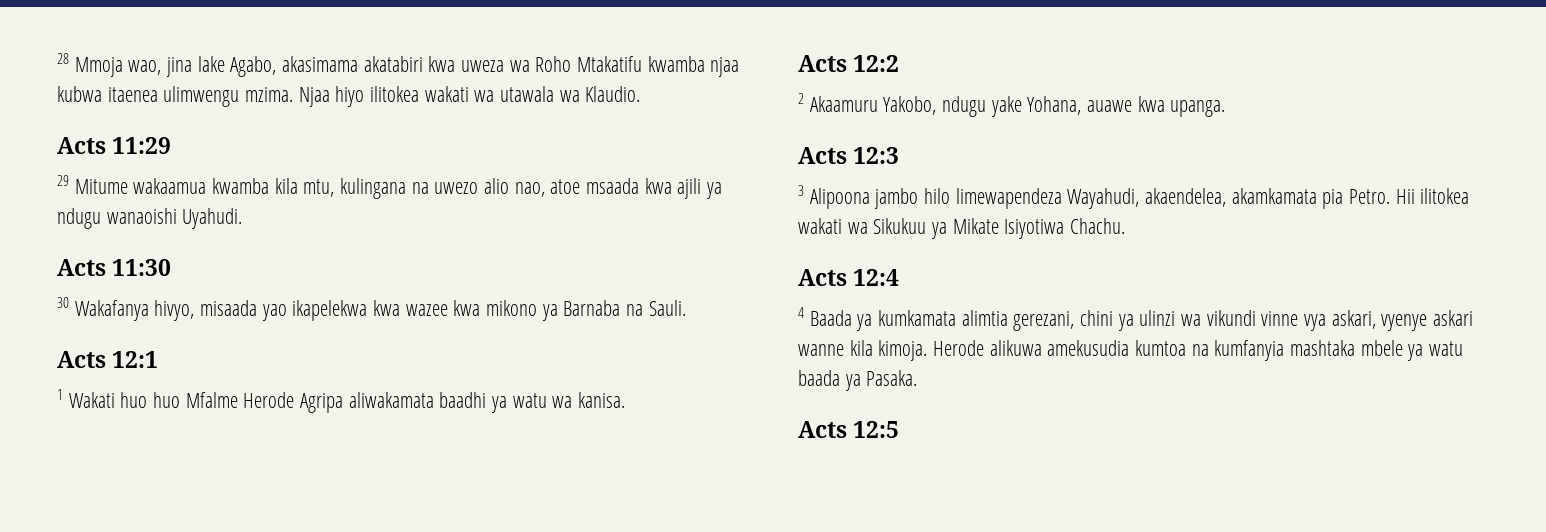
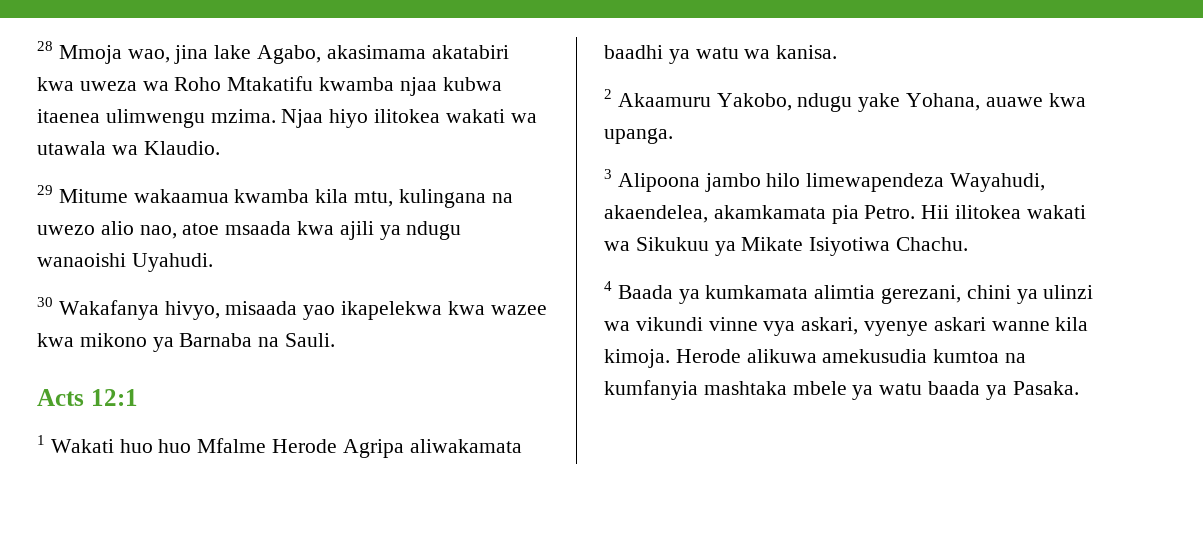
- Acts 11:29
- Acts 11:30
- Acts 12:2
- Acts 12:3
- Acts 12:4
- Acts 12:5

